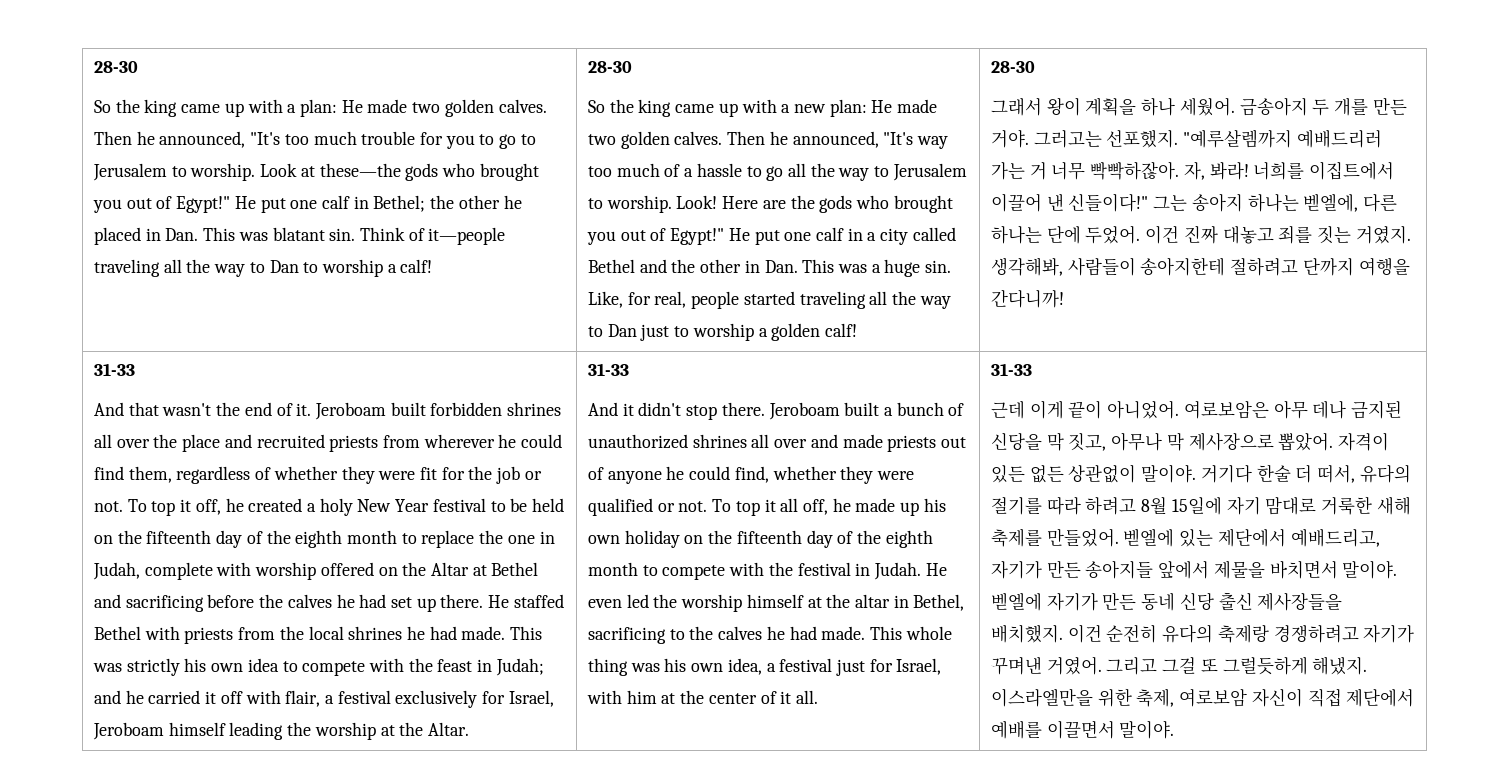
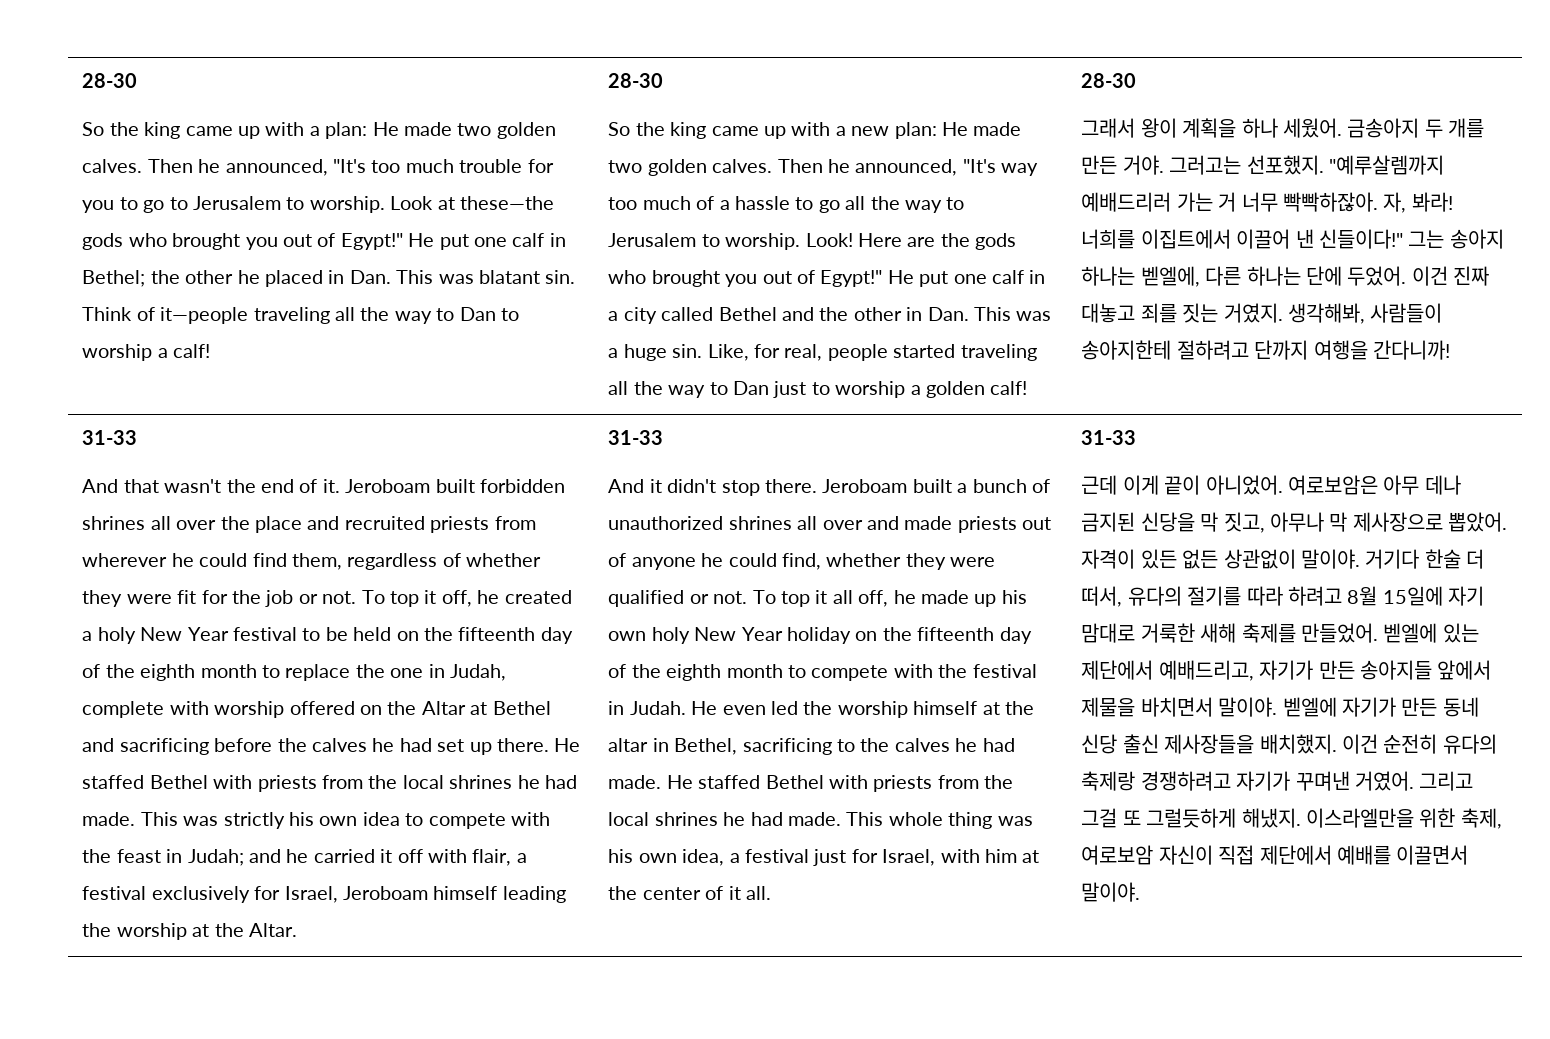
- To top it all off, he made up his own holiday on the fifteenth day of the eighth month to compete with the festival in Judah.
+ To top it all off, he made up his own holy New Year holiday on the fifteenth day of the eighth month to compete with the festival in Judah.
- He even led the worship himself at the altar in Bethel, sacrificing to the calves he had made.
+ He even led the worship himself at the altar in Bethel, sacrificing to the calves he had made. He staffed Bethel with priests from the local shrines he had made.

